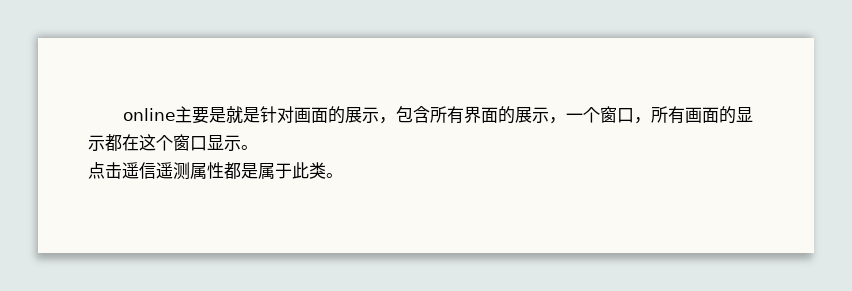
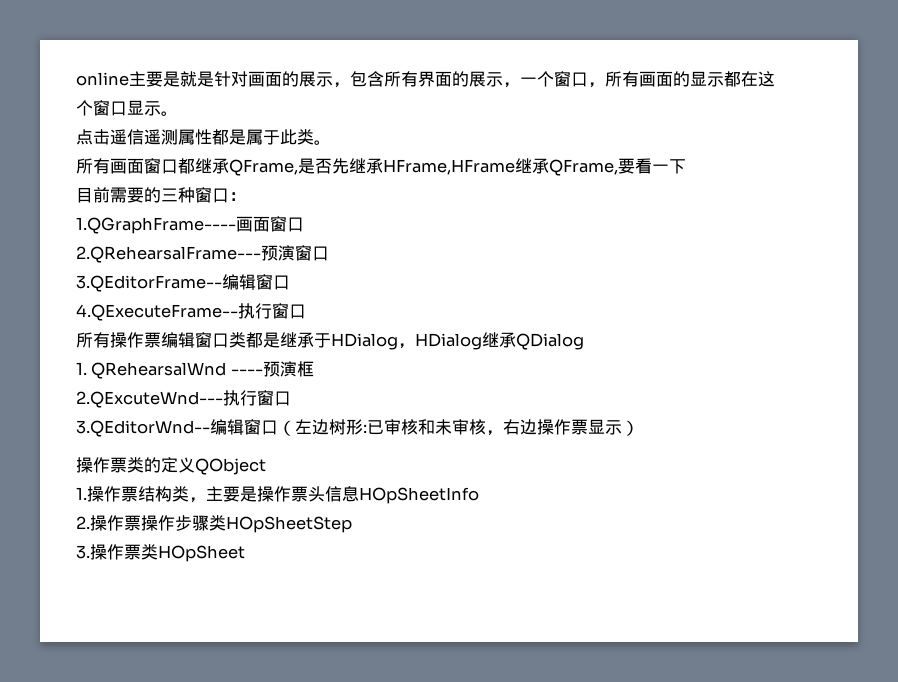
+ 所有画面窗口都继承QFrame,是否先继承HFrame,HFrame继承QFrame,要看一下
+ 目前需要的三种窗口：
+ 1.QGraphFrame----画面窗口
+ 2.QRehearsalFrame---预演窗口
+ 3.QEditorFrame--编辑窗口
+ 4.QExecuteFrame--执行窗口
+ 所有操作票编辑窗口类都是继承于HDialog，HDialog继承QDialog
+ 1. QRehearsalWnd ----预演框
+ 2.QExcuteWnd---执行窗口
+ 3.QEditorWnd--编辑窗口（左边树形:已审核和未审核，右边操作票显示）
+ 操作票类的定义QObject
+ 1.操作票结构类，主要是操作票头信息HOpSheetInfo
+ 2.操作票操作步骤类HOpSheetStep
+ 3.操作票类HOpSheet

